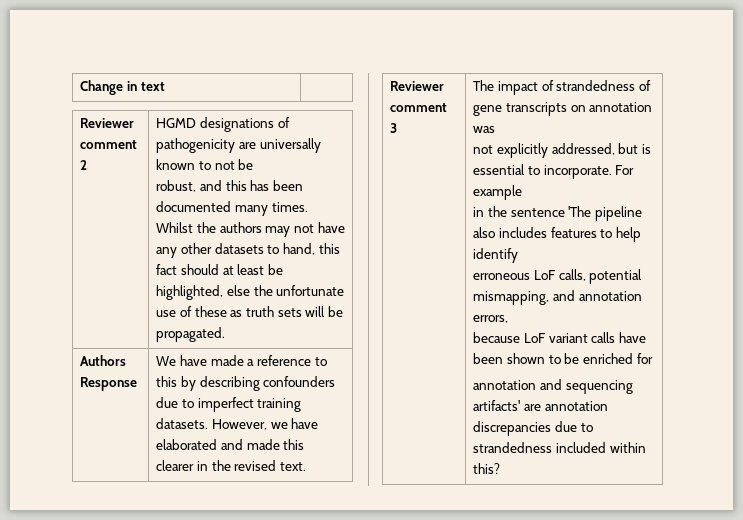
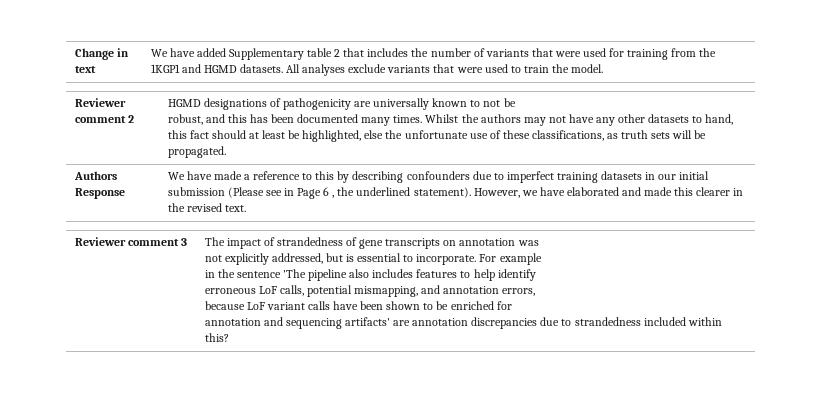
- Change in text |
+ Change in text | We have added Supplementary table 2 that includes the number of variants that were used for training from the 1KGP1 and HGMD datasets. All analyses exclude variants that were used to train the model.
- Whilst the authors may not have any other datasets to hand, this fact should at least be highlighted, else the unfortunate use of these as truth sets will be propagated.
+ Whilst the authors may not have any other datasets to hand, this fact should at least be highlighted, else the unfortunate use of these classifications, as truth sets will be propagated.
- We have made a reference to this by describing confounders due to imperfect training datasets.
+ We have made a reference to this by describing confounders due to imperfect training datasets in our initial submission (Please see in Page 6 , the underlined statement).

